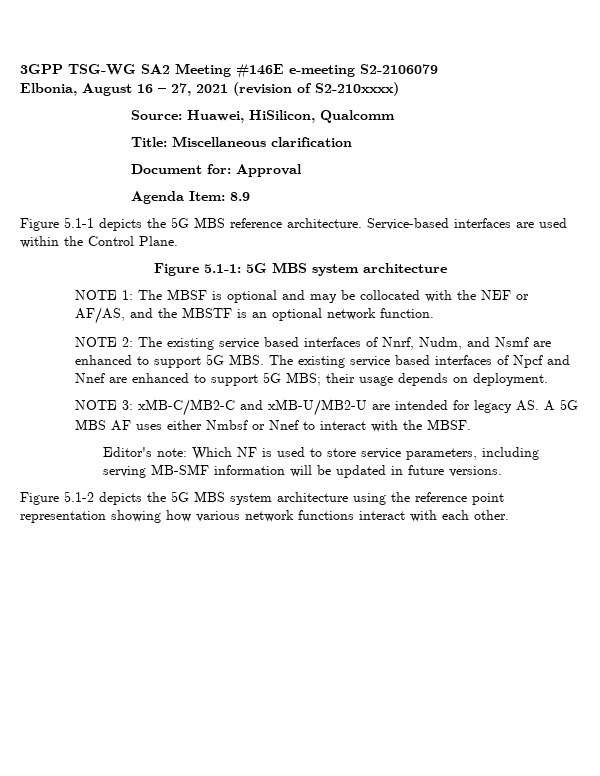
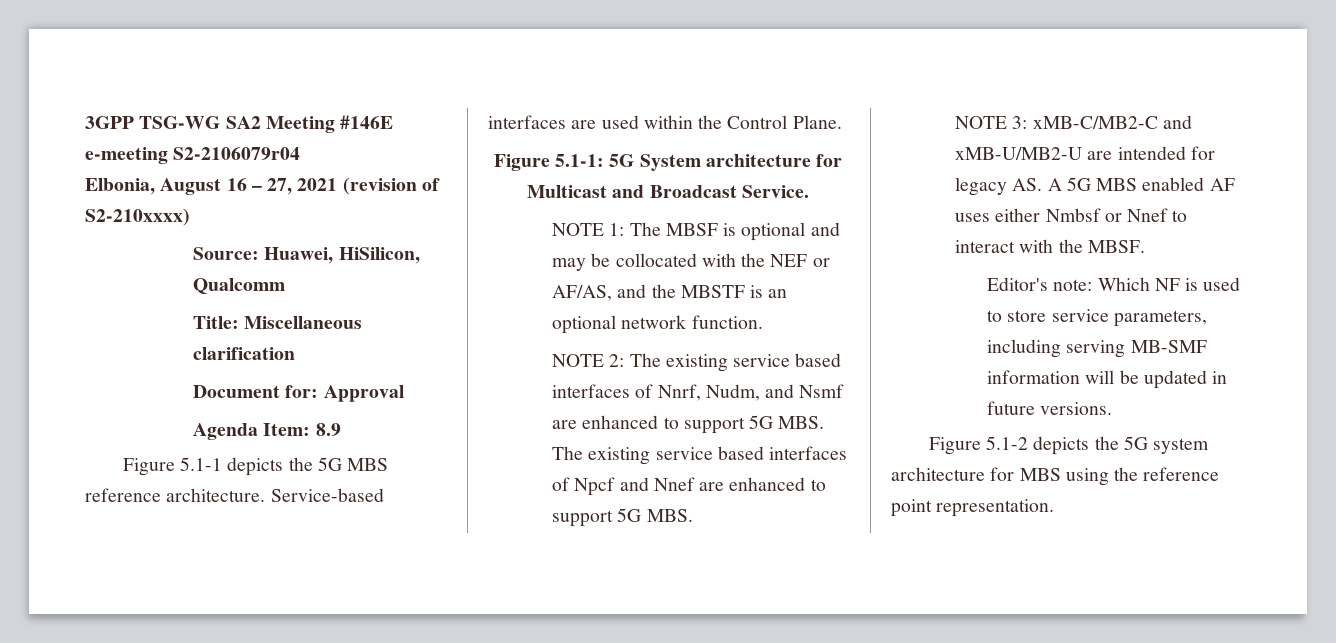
- 3GPP TSG-WG SA2 Meeting #146E e-meeting S2-2106079
+ 3GPP TSG-WG SA2 Meeting #146E e-meeting S2-2106079r04
- Figure 5.1-1: 5G MBS system architecture
+ Figure 5.1-1: 5G System architecture for Multicast and Broadcast Service.
- NOTE 2: The existing service based interfaces of Nnrf, Nudm, and Nsmf are enhanced to support 5G MBS. The existing service based interfaces of Npcf and Nnef are enhanced to support 5G MBS; their usage depends on deployment.
+ NOTE 2: The existing service based interfaces of Nnrf, Nudm, and Nsmf are enhanced to support 5G MBS. The existing service based interfaces of Npcf and Nnef are enhanced to support 5G MBS.
- NOTE 3: xMB-C/MB2-C and xMB-U/MB2-U are intended for legacy AS. A 5G MBS AF uses either Nmbsf or Nnef to interact with the MBSF.
+ NOTE 3: xMB-C/MB2-C and xMB-U/MB2-U are intended for legacy AS. A 5G MBS enabled AF uses either Nmbsf or Nnef to interact with the MBSF.
- Figure 5.1-2 depicts the 5G MBS system architecture using the reference point representation showing how various network functions interact with each other.
+ Figure 5.1-2 depicts the 5G system architecture for MBS using the reference point representation.

